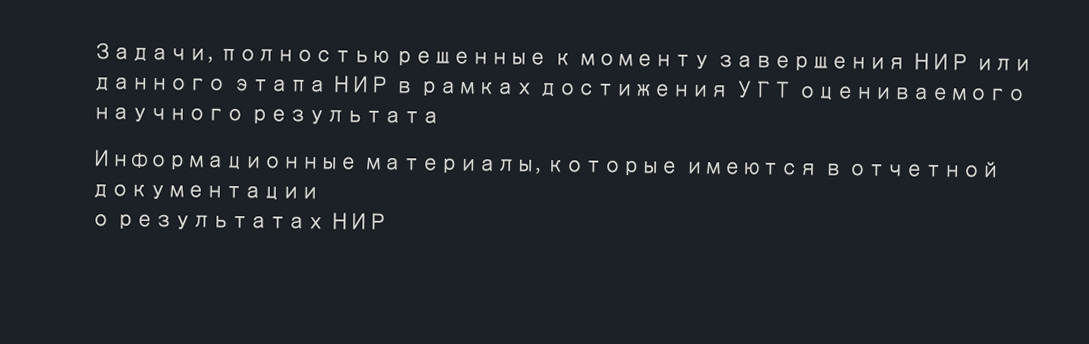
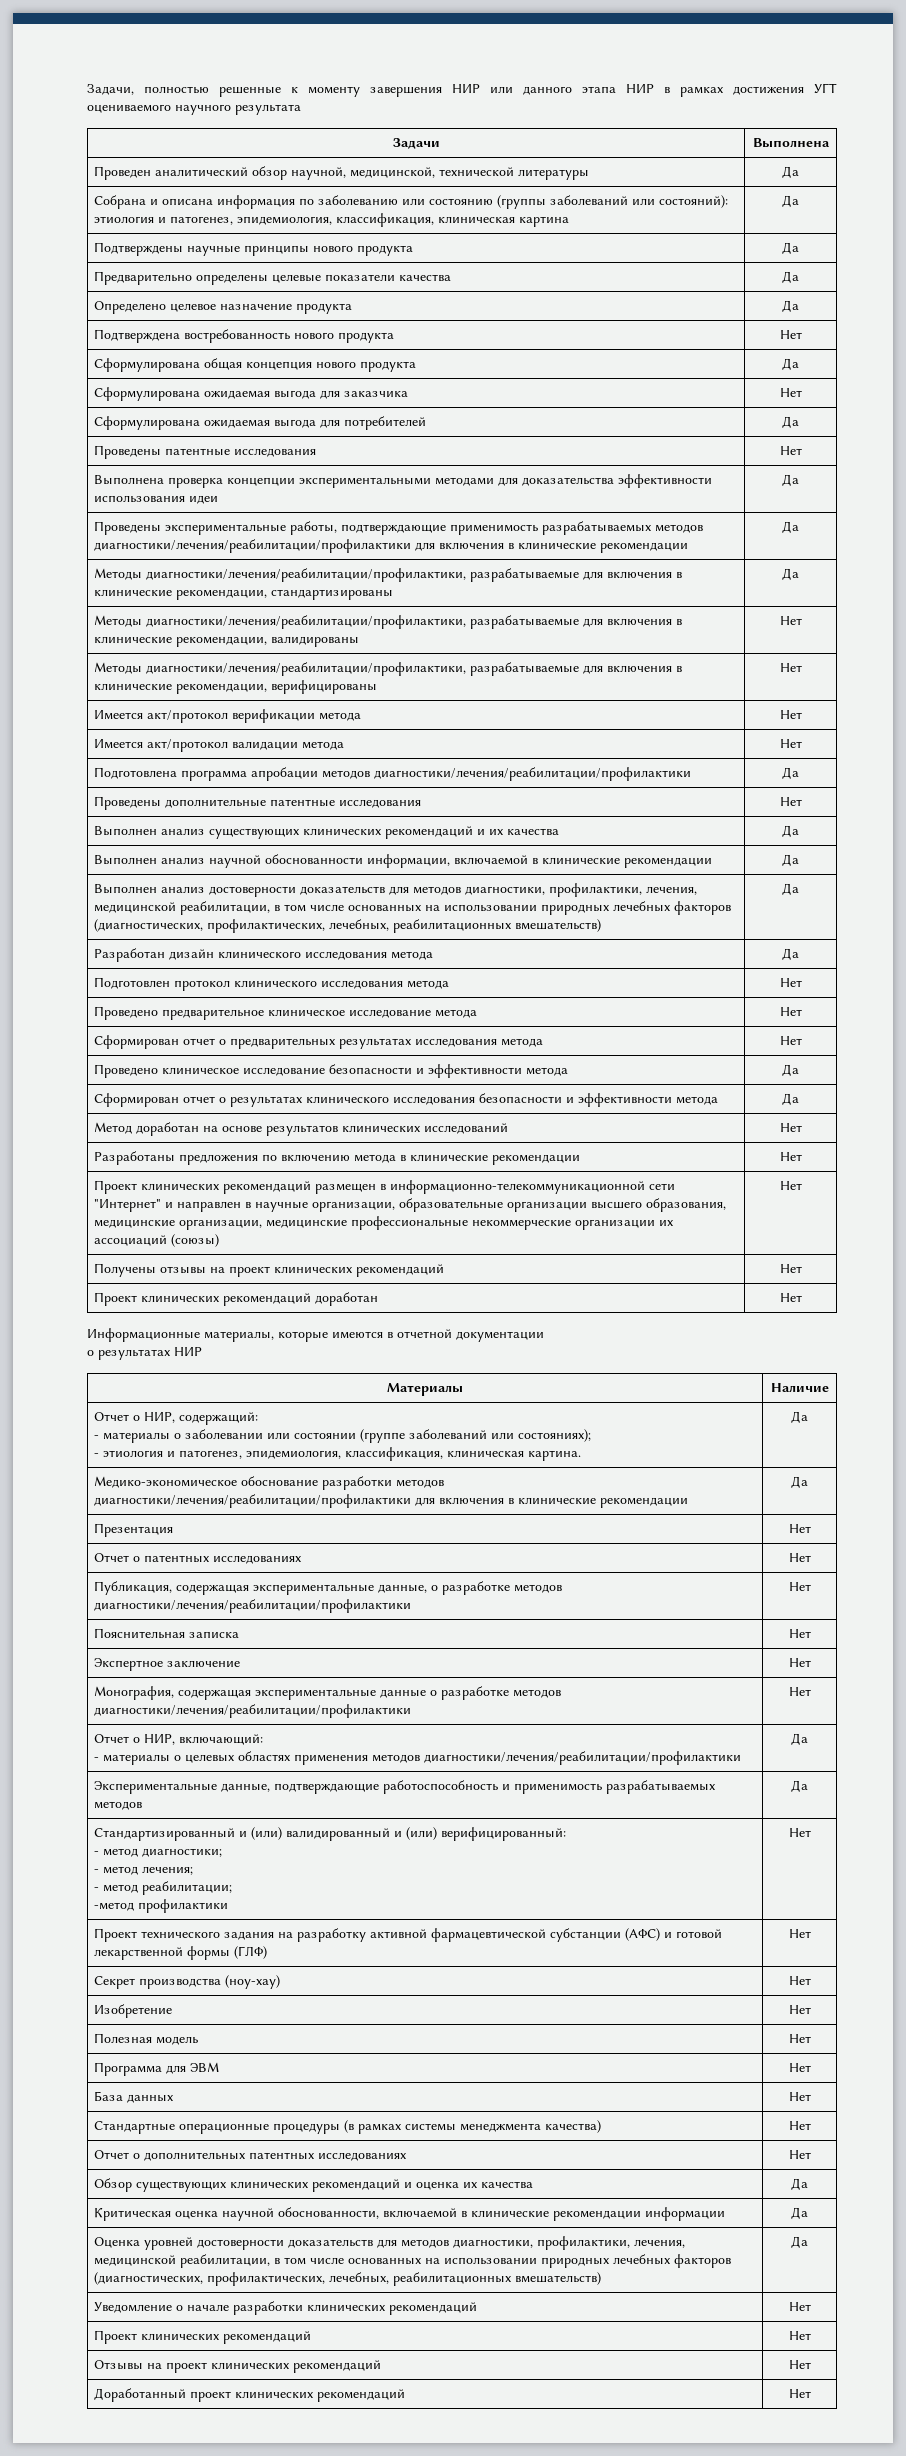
+ Задачи | Выполнена
+ Проведен аналитический обзор научной, медицинской, технической литературы | Да
+ Собрана и описана информация по заболеванию или состоянию (группы заболеваний или состояний): этиология и патогенез, эпидемиология, классификация, клиническая картина | Да
+ Подтверждены научные принципы нового продукта | Да
+ Предварительно определены целевые показатели качества | Да
+ Определено целевое назначение продукта | Да
+ Подтверждена востребованность нового продукта | Нет
+ Сформулирована общая концепция нового продукта | Да
+ Сформулирована ожидаемая выгода для заказчика | Нет
+ Сформулирована ожидаемая выгода для потребителей | Да
+ Проведены патентные исследования | Нет
+ Выполнена проверка концепции экспериментальными методами для доказательства эффективности использования идеи | Да
+ Проведены экспериментальные работы, подтверждающие применимость разрабатываемых методов диагностики/лечения/реабилитации/профилактики для включения в клинические рекомендации | Да
+ Методы диагностики/лечения/реабилитации/профилактики, разрабатываемые для включения в клинические рекомендации, стандартизированы | Да
+ Методы диагностики/лечения/реабилитации/профилактики, разрабатываемые для включения в клинические рекомендации, валидированы | Нет
+ Методы диагностики/лечения/реабилитации/профилактики, разрабатываемые для включения в клинические рекомендации, верифицированы | Нет
+ Имеется акт/протокол верификации метода | Нет
+ Имеется акт/протокол валидации метода | Нет
+ Подготовлена программа апробации методов диагностики/лечения/реабилитации/профилактики | Да
+ Проведены дополнительные патентные исследования | Нет
+ Выполнен анализ существующих клинических рекомендаций и их качества | Да
+ Выполнен анализ научной обоснованности информации, включаемой в клинические рекомендации | Да
+ Выполнен анализ достоверности доказательств для методов диагностики, профилактики, лечения, медицинской реабилитации, в том числе основанных на использовании природных лечебных факторов (диагностических, профилактических, лечебных, реабилитационных вмешательств) | Да
+ Разработан дизайн клинического исследования метода | Да
+ Подготовлен протокол клинического исследования метода | Нет
+ Проведено предварительное клиническое исследование метода | Нет
+ Сформирован отчет о предварительных результатах исследования метода | Нет
+ Проведено клиническое исследование безопасности и эффективности метода | Да
+ Сформирован отчет о результатах клинического исследования безопасности и эффективности метода | Да
+ Метод доработан на основе результатов клинических исследований | Нет
+ Разработаны предложения по включению метода в клинические рекомендации | Нет
+ Проект клинических рекомендаций размещен в информационно-телекоммуникационной сети "Интернет" и направлен в научные организации, образовательные организации высшего образования, медицинские организации, медицинские профессиональные некоммерческие организации их ассоциаций (союзы) | Нет
+ Получены отзывы на проект клинических рекомендаций | Нет
+ Проект клинических рекомендаций доработан | Нет
+ Материалы | Наличие
+ Отчет о НИР, содержащий:
+ - материалы о заболевании или состоянии (группе заболеваний или состояниях);
+ - этиология и патогенез, эпидемиология, классификация, клиническая картина. | Да
+ Медико-экономическое обоснование разработки методов диагностики/лечения/реабилитации/профилактики для включения в клинические рекомендации | Да
+ Презентация | Нет
+ Отчет о патентных исследованиях | Нет
+ Публикация, содержащая экспериментальные данные, о разработке методов диагностики/лечения/реабилитации/профилактики | Нет
+ Пояснительная записка | Нет
+ Экспертное заключение | Нет
+ Монография, содержащая экспериментальные данные о разработке методов диагностики/лечения/реабилитации/профилактики | Нет
+ Отчет о НИР, включающий:
+ - материалы о целевых областях применения методов диагностики/лечения/реабилитации/профилактики | Да
+ Экспериментальные данные, подтверждающие работоспособность и применимость разрабатываемых методов | Да
+ Стандартизированный и (или) валидированный и (или) верифицированный:
+ - метод диагностики;
+ - метод лечения;
+ - метод реабилитации;
+ -метод профилактики | Нет
+ Проект технического задания на разработку активной фармацевтической субстанции (АФС) и готовой лекарственной формы (ГЛФ) | Нет
+ Секрет производства (ноу-хау) | Нет
+ Изобретение | Нет
+ Полезная модель | Нет
+ Программа для ЭВМ | Нет
+ База данных | Нет
+ Стандартные операционные процедуры (в рамках системы менеджмента качества) | Нет
+ Отчет о дополнительных патентных исследованиях | Нет
+ Обзор существующих клинических рекомендаций и оценка их качества | Да
+ Критическая оценка научной обоснованности, включаемой в клинические рекомендации информации | Да
+ Оценка уровней достоверности доказательств для методов диагностики, профилактики, лечения, медицинской реабилитации, в том числе основанных на использовании природных лечебных факторов (диагностических, профилактических, лечебных, реабилитационных вмешательств) | Да
+ Уведомление о начале разработки клинических рекомендаций | Нет
+ Проект клинических рекомендаций | Нет
+ Отзывы на проект клинических рекомендаций | Нет
+ Доработанный проект клинических рекомендаций | Нет

